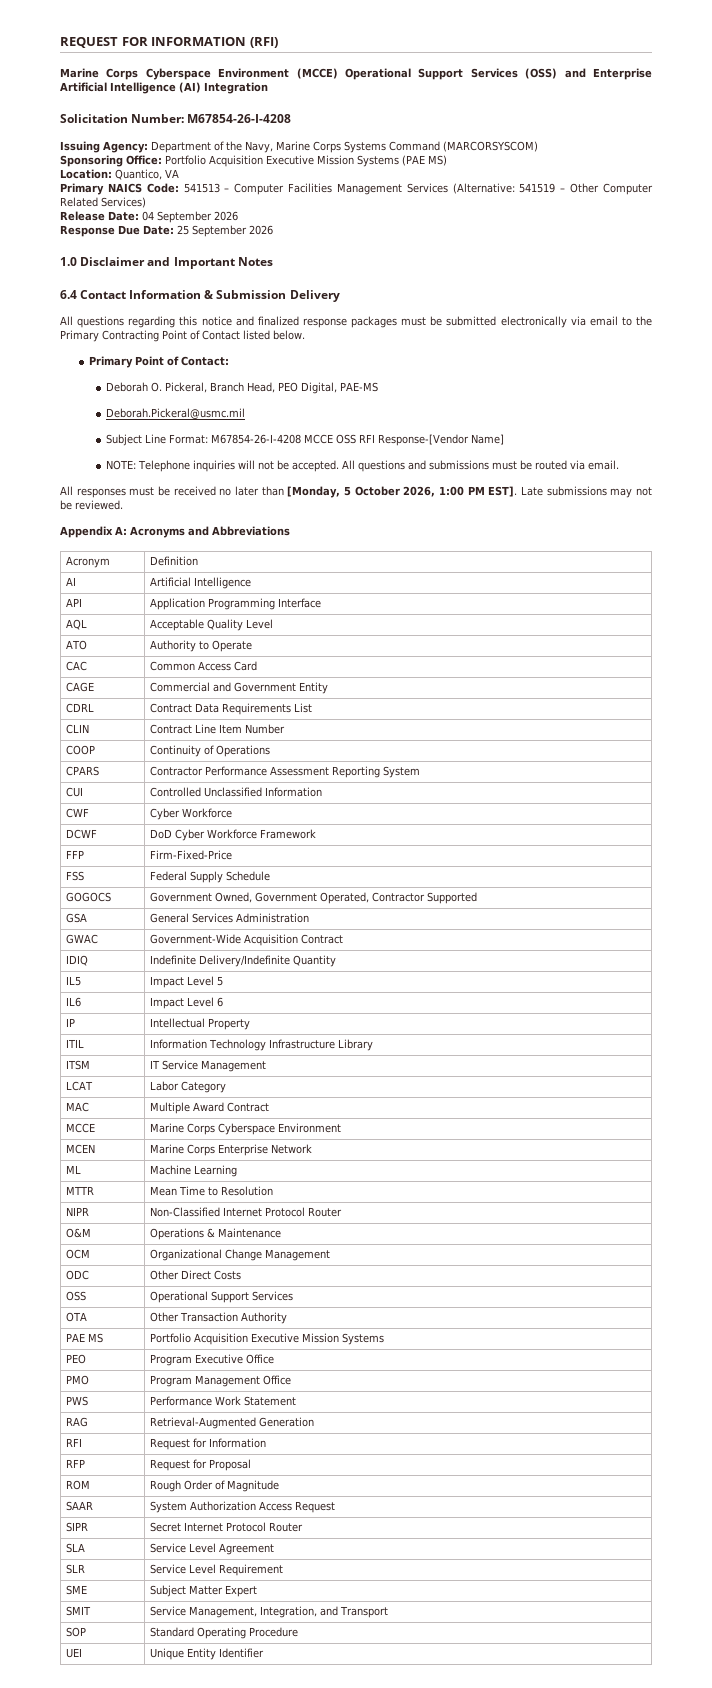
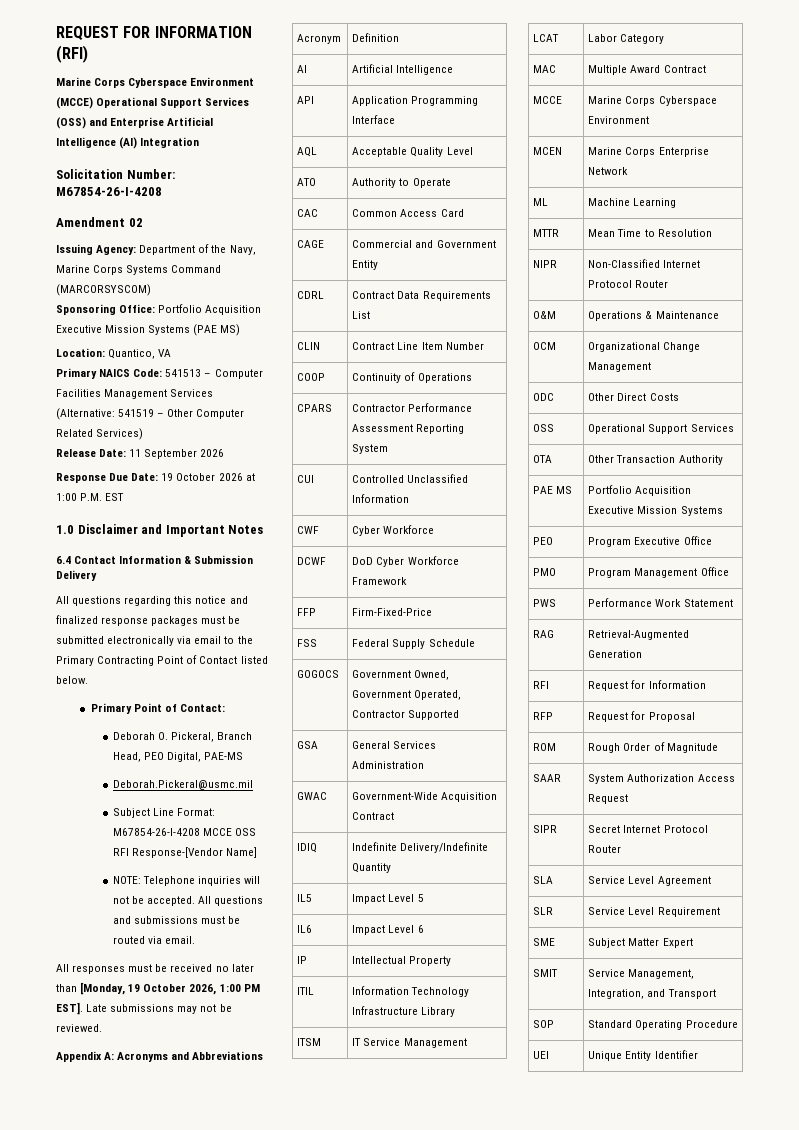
+ Amendment 02
- Release Date: 04 September 2026
+ Release Date: 11 September 2026
- Response Due Date: 25 September 2026
+ Response Due Date: 19 October 2026 at 1:00 P.M. EST
- All responses must be received no later than [Monday, 5 October 2026, 1:00 PM EST].
+ All responses must be received no later than [Monday, 19 October 2026, 1:00 PM EST].

